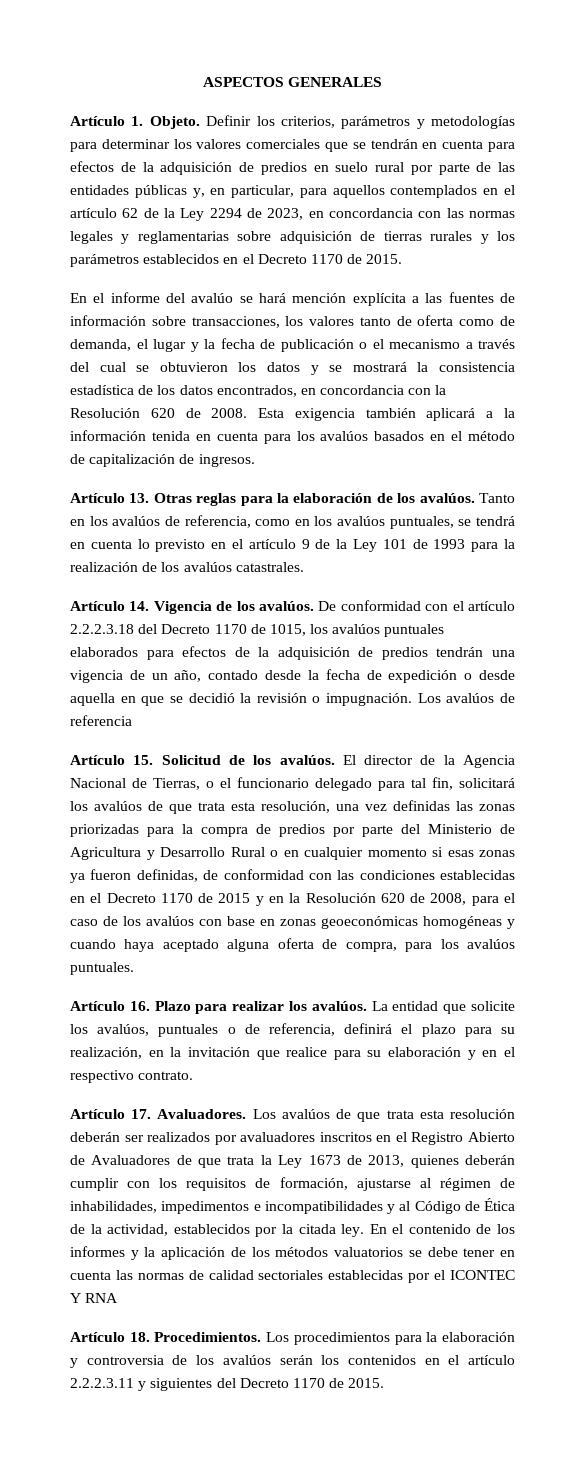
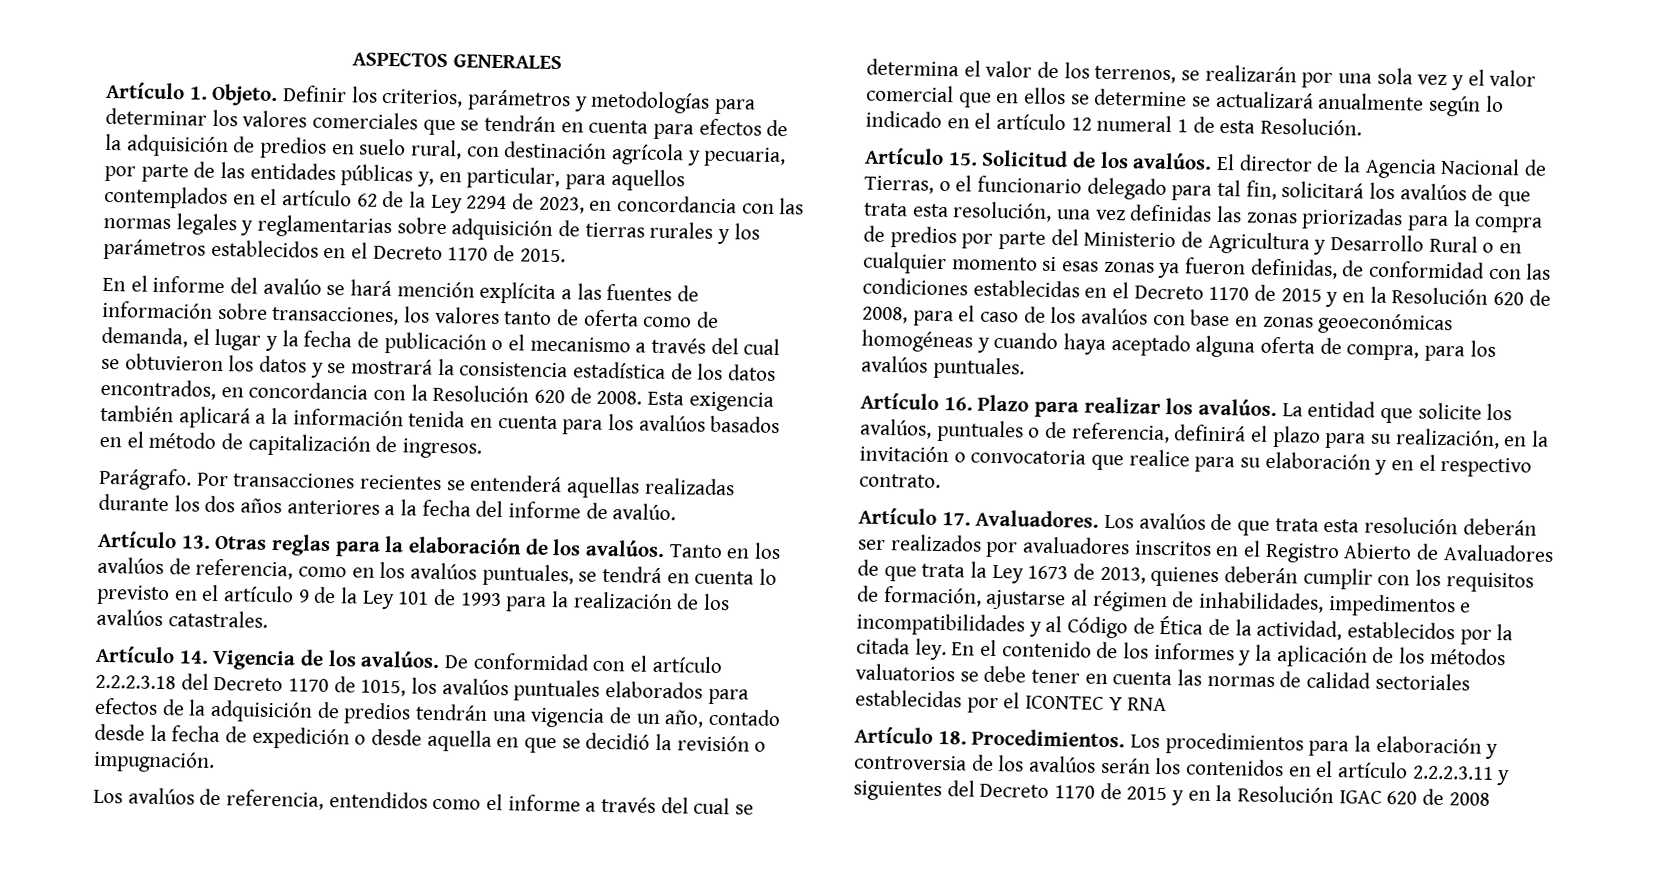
- Definir los criterios, parámetros y metodologías para determinar los valores comerciales que se tendrán en cuenta para efectos de la adquisición de predios en suelo rural por parte de las entidades públicas y, en particular, para aquellos contemplados en el artículo 62 de la Ley 2294 de 2023, en concordancia con las normas legales y reglamentarias sobre adquisición de tierras rurales y los parámetros establecidos en el Decreto 1170 de 2015.
+ Definir los criterios, parámetros y metodologías para determinar los valores comerciales que se tendrán en cuenta para efectos de la adquisición de predios en suelo rural, con destinación agrícola y pecuaria, por parte de las entidades públicas y, en particular, para aquellos contemplados en el artículo 62 de la Ley 2294 de 2023, en concordancia con las normas legales y reglamentarias sobre adquisición de tierras rurales y los parámetros establecidos en el Decreto 1170 de 2015.
+ Parágrafo. Por transacciones recientes se entenderá aquellas realizadas durante los dos años anteriores a la fecha del informe de avalúo.
- De conformidad con el artículo 2.2.2.3.18 del Decreto 1170 de 1015, los avalúos puntuales elaborados para efectos de la adquisición de predios tendrán una vigencia de un año, contado desde la fecha de expedición o desde aquella en que se decidió la revisión o impugnación. Los avalúos de referencia
+ De conformidad con el artículo 2.2.2.3.18 del Decreto 1170 de 1015, los avalúos puntuales elaborados para efectos de la adquisición de predios tendrán una vigencia de un año, contado desde la fecha de expedición o desde aquella en que se decidió la revisión o impugnación.
+ Los avalúos de referencia, entendidos como el informe a través del cual se determina el valor de los terrenos, se realizarán por una sola vez y el valor comercial que en ellos se determine se actualizará anualmente según lo indicado en el artículo 12 numeral 1 de esta Resolución.
- La entidad que solicite los avalúos, puntuales o de referencia, definirá el plazo para su realización, en la invitación que realice para su elaboración y en el respectivo contrato.
+ La entidad que solicite los avalúos, puntuales o de referencia, definirá el plazo para su realización, en la invitación o convocatoria que realice para su elaboración y en el respectivo contrato.
- Los procedimientos para la elaboración y controversia de los avalúos serán los contenidos en el artículo 2.2.2.3.11 y siguientes del Decreto 1170 de 2015.
+ Los procedimientos para la elaboración y controversia de los avalúos serán los contenidos en el artículo 2.2.2.3.11 y siguientes del Decreto 1170 de 2015 y en la Resolución IGAC 620 de 2008

